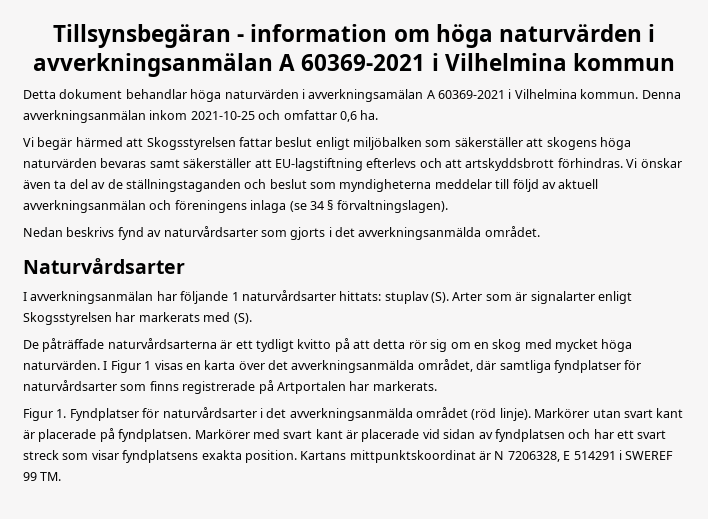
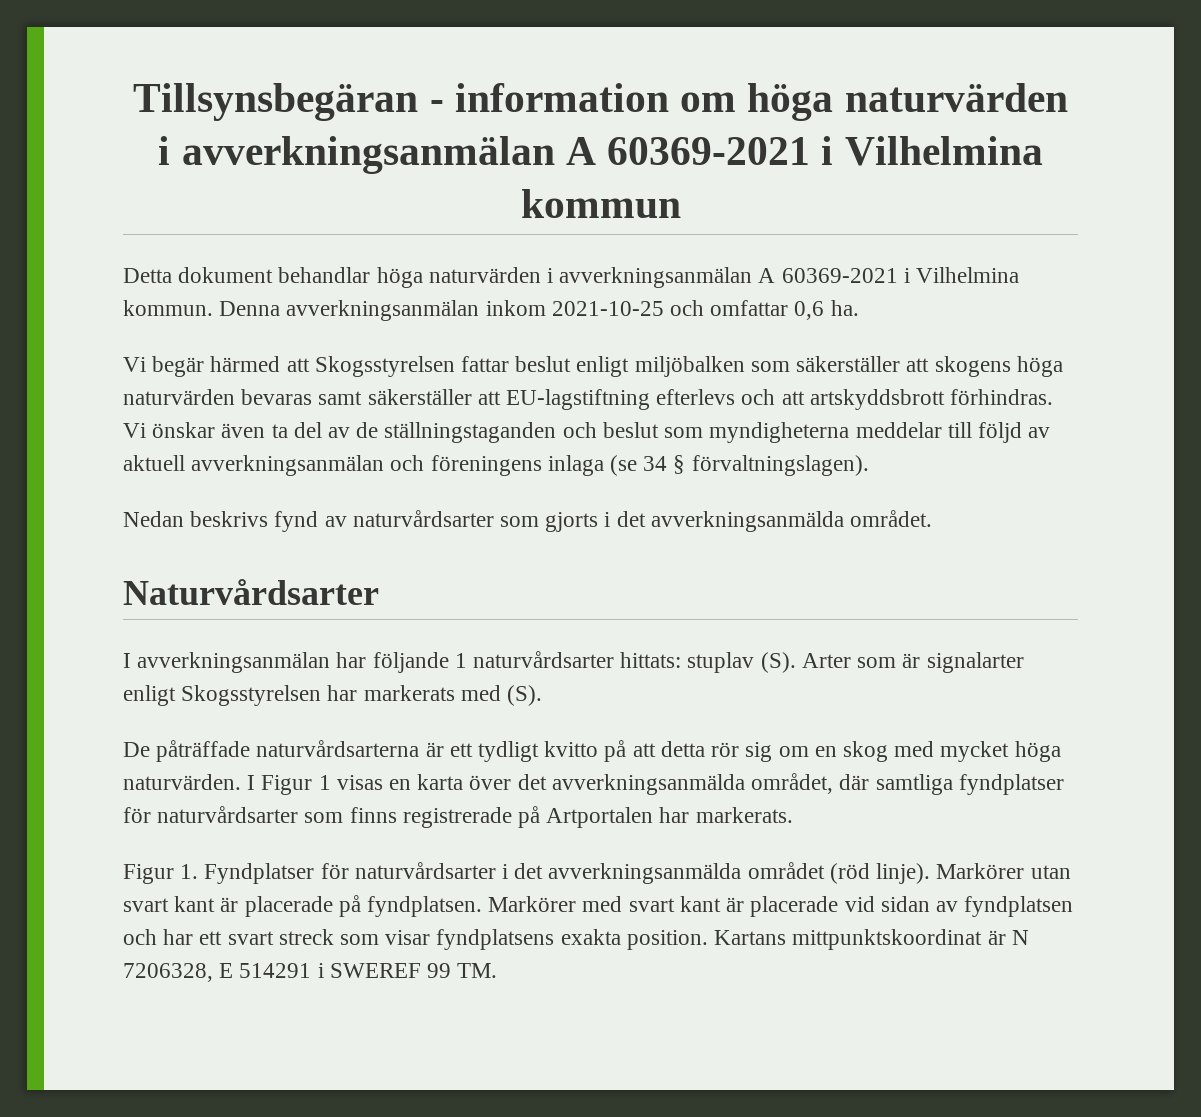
- Detta dokument behandlar höga naturvärden i avverkningsamälan A 60369-2021 i Vilhelmina kommun.
+ Detta dokument behandlar höga naturvärden i avverkningsanmälan A 60369-2021 i Vilhelmina kommun.

